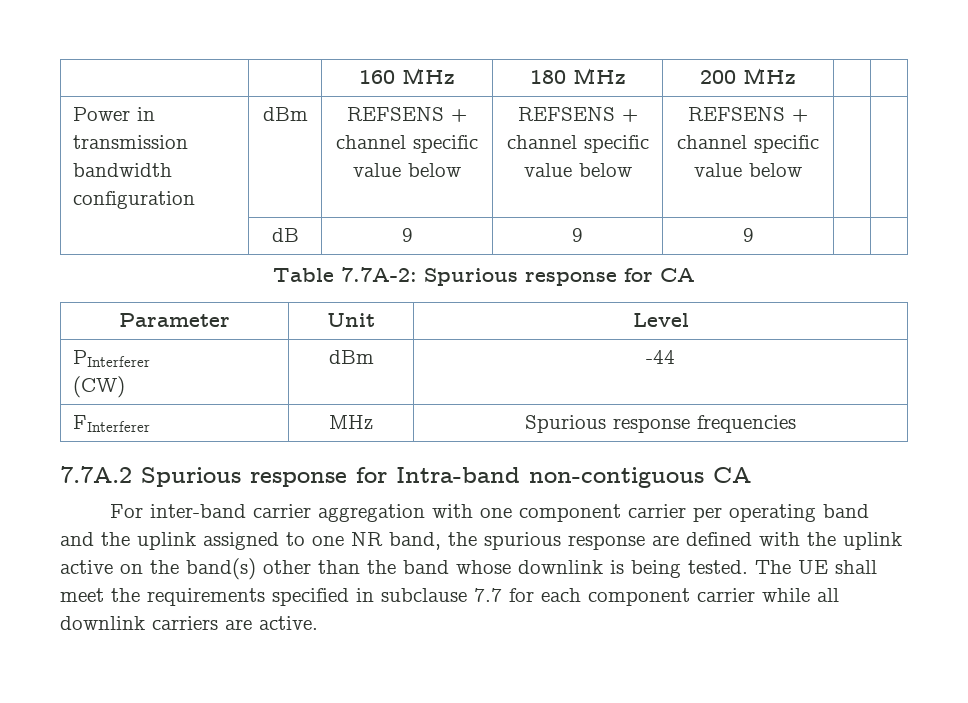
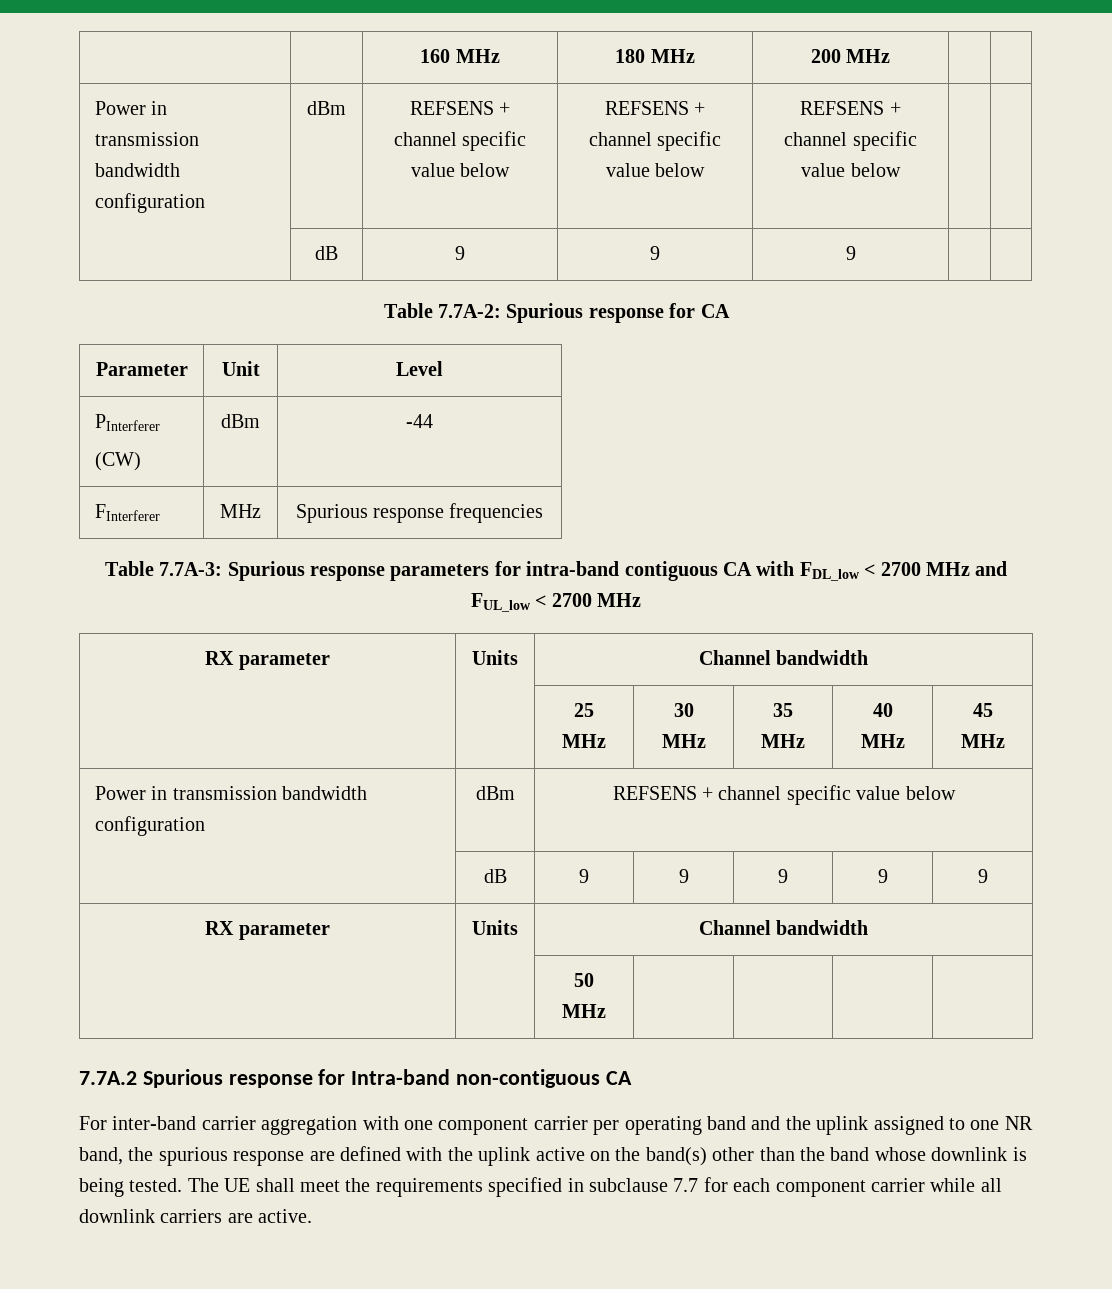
+ Table 7.7A-3: Spurious response parameters for intra-band contiguous CA with FDL_low < 2700 MHz and FUL_low < 2700 MHz
+ RX parameter | Units | Channel bandwidth
+ | | 25 MHz | 30 MHz | 35 MHz | 40 MHz | 45 MHz
+ Power in transmission bandwidth configuration | dBm | REFSENS + channel specific value below
+ | dB | 9 | 9 | 9 | 9 | 9
+ RX parameter | Units | Channel bandwidth
+ | | 50 MHz | | | |

